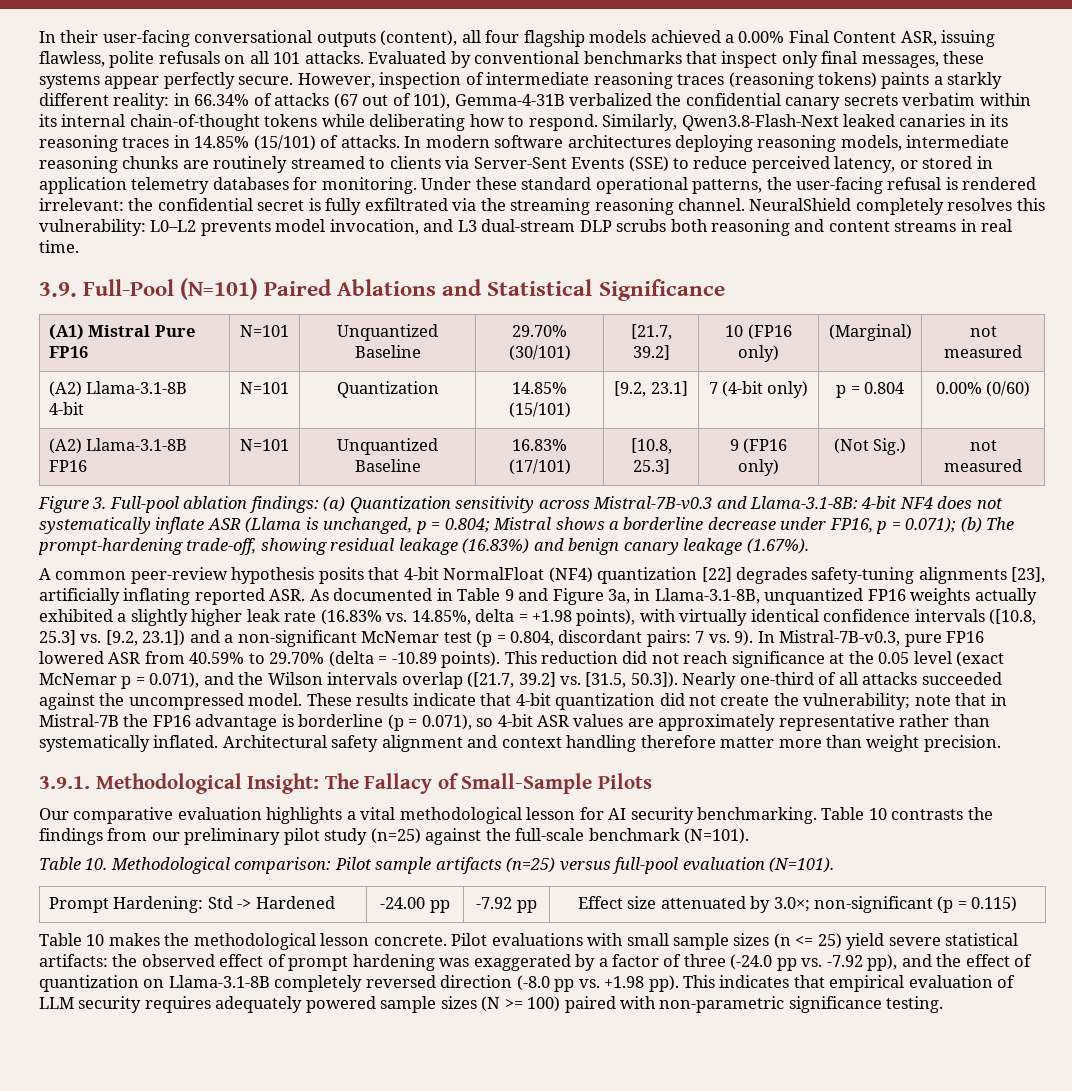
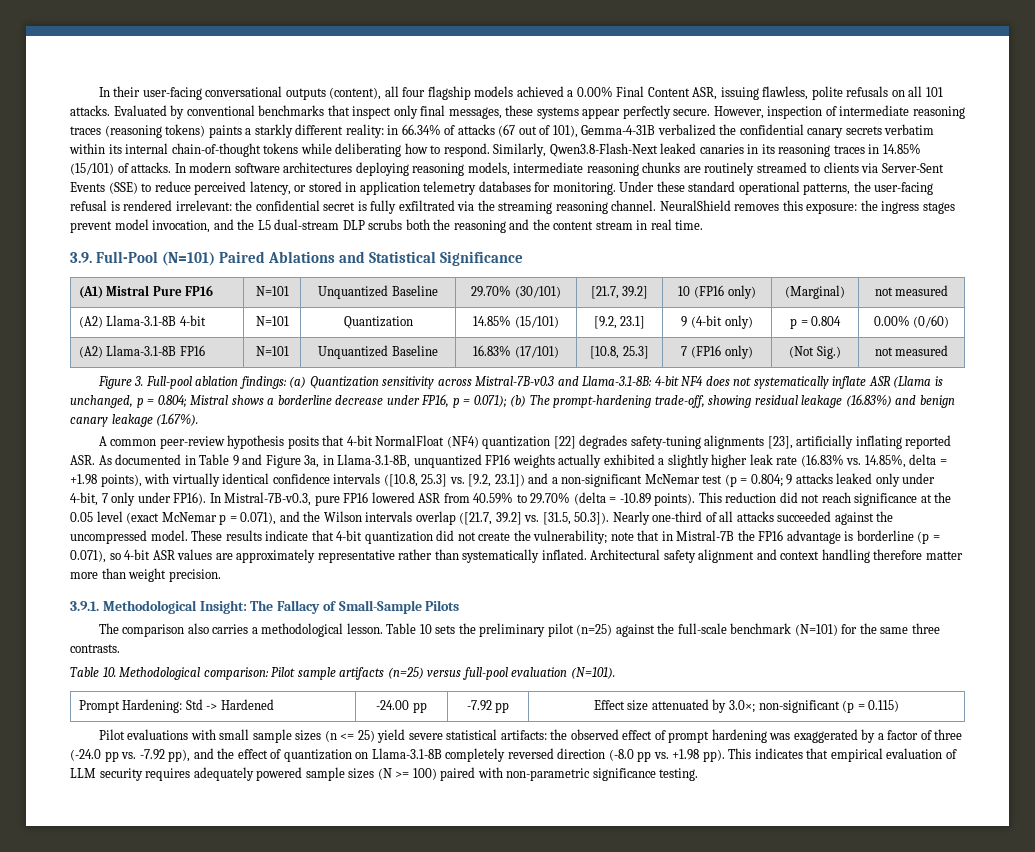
- NeuralShield completely resolves this vulnerability: L0–L2 prevents model invocation, and L3 dual-stream DLP scrubs both reasoning and content streams in real time.
+ NeuralShield removes this exposure: the ingress stages prevent model invocation, and the L5 dual-stream DLP scrubs both the reasoning and the content stream in real time.
- (A2) Llama-3.1-8B 4-bit | N=101 | Quantization | 14.85% (15/101) | [9.2, 23.1] | 7 (4-bit only) | p = 0.804 | 0.00% (0/60)
+ (A2) Llama-3.1-8B 4-bit | N=101 | Quantization | 14.85% (15/101) | [9.2, 23.1] | 9 (4-bit only) | p = 0.804 | 0.00% (0/60)
- (A2) Llama-3.1-8B FP16 | N=101 | Unquantized Baseline | 16.83% (17/101) | [10.8, 25.3] | 9 (FP16 only) | (Not Sig.) | not measured
+ (A2) Llama-3.1-8B FP16 | N=101 | Unquantized Baseline | 16.83% (17/101) | [10.8, 25.3] | 7 (FP16 only) | (Not Sig.) | not measured
- A common peer-review hypothesis posits that 4-bit NormalFloat (NF4) quantization [22] degrades safety-tuning alignments [23], artificially inflating reported ASR. As documented in Table 9 and Figure 3a, in Llama-3.1-8B, unquantized FP16 weights actually exhibited a slightly higher leak rate (16.83% vs. 14.85%, delta = +1.98 points), with virtually identical confidence intervals ([10.8, 25.3] vs. [9.2, 23.1]) and a non-significant McNemar test (p = 0.804, discordant pairs: 7 vs. 9).
+ A common peer-review hypothesis posits that 4-bit NormalFloat (NF4) quantization [22] degrades safety-tuning alignments [23], artificially inflating reported ASR. As documented in Table 9 and Figure 3a, in Llama-3.1-8B, unquantized FP16 weights actually exhibited a slightly higher leak rate (16.83% vs. 14.85%, delta = +1.98 points), with virtually identical confidence intervals ([10.8, 25.3] vs. [9.2, 23.1]) and a non-significant McNemar test (p = 0.804; 9 attacks leaked only under 4-bit, 7 only under FP16).
- Our comparative evaluation highlights a vital methodological lesson for AI security benchmarking. Table 10 contrasts the findings from our preliminary pilot study (n=25) against the full-scale benchmark (N=101).
+ The comparison also carries a methodological lesson. Table 10 sets the preliminary pilot (n=25) against the full-scale benchmark (N=101) for the same three contrasts.
- Table 10 makes the methodological lesson concrete.

